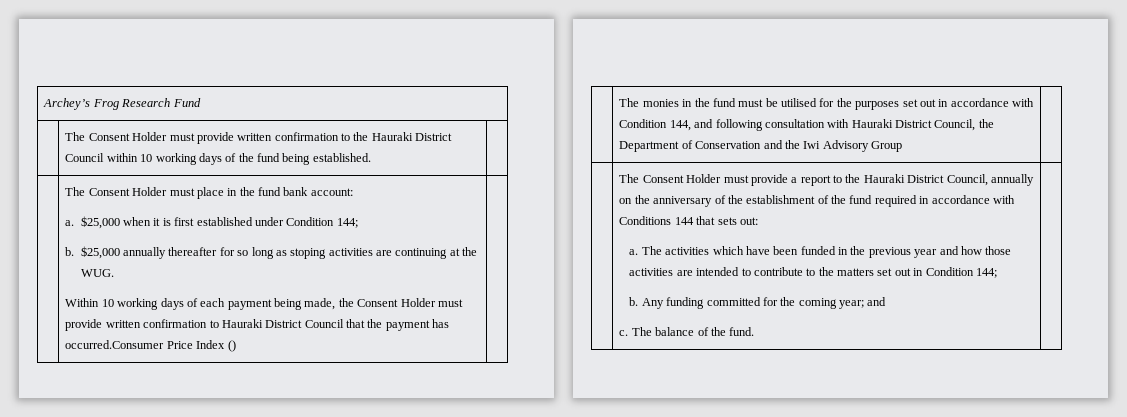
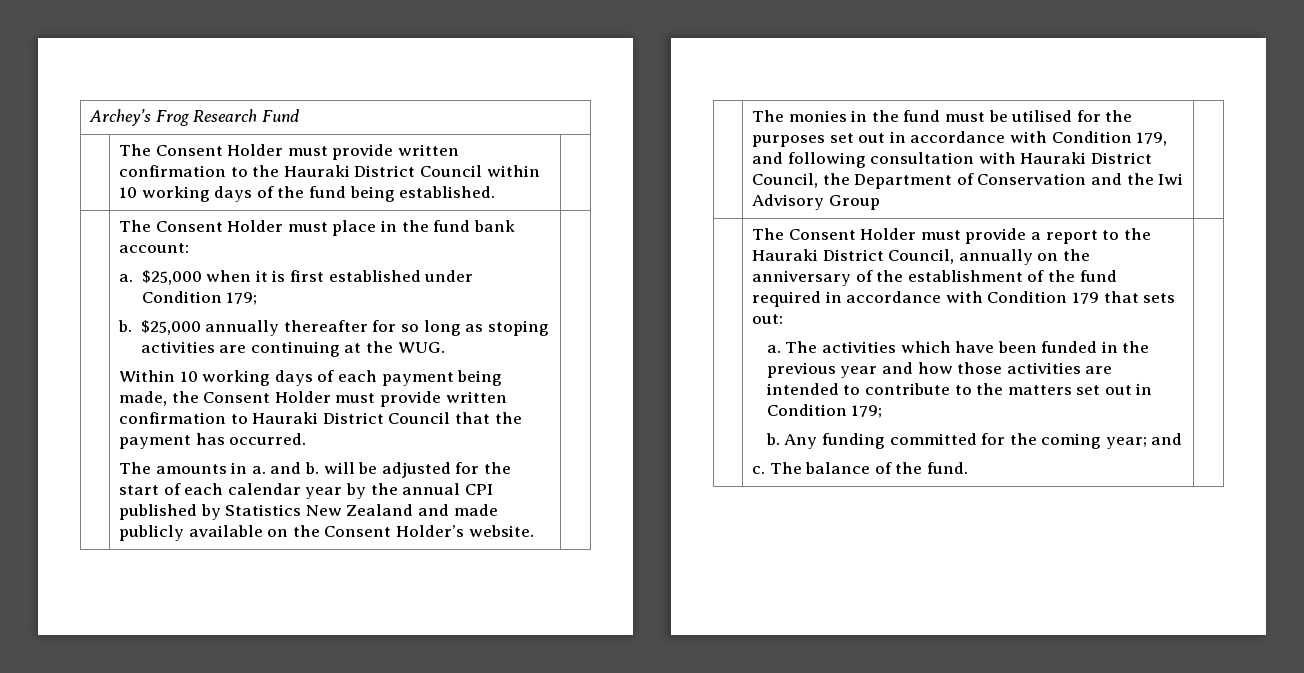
- $25,000 when it is first established under Condition 144;
+ $25,000 when it is first established under Condition 179;
- Within 10 working days of each payment being made, the Consent Holder must provide written confirmation to Hauraki District Council that the payment has occurred.Consumer Price Index ()
+ Within 10 working days of each payment being made, the Consent Holder must provide written confirmation to Hauraki District Council that the payment has occurred.
+ The amounts in a. and b. will be adjusted for the start of each calendar year by the annual CPI published by Statistics New Zealand and made publicly available on the Consent Holder’s website.
- | The monies in the fund must be utilised for the purposes set out in accordance with Condition 144, and following consultation with Hauraki District Council, the Department of Conservation and the Iwi Advisory Group |
+ | The monies in the fund must be utilised for the purposes set out in accordance with Condition 179, and following consultation with Hauraki District Council, the Department of Conservation and the Iwi Advisory Group |
- The Consent Holder must provide a report to the Hauraki District Council, annually on the anniversary of the establishment of the fund required in accordance with Conditions 144 that sets out:
+ The Consent Holder must provide a report to the Hauraki District Council, annually on the anniversary of the establishment of the fund required in accordance with Condition 179 that sets out:
- The activities which have been funded in the previous year and how those activities are intended to contribute to the matters set out in Condition 144;
+ The activities which have been funded in the previous year and how those activities are intended to contribute to the matters set out in Condition 179;

